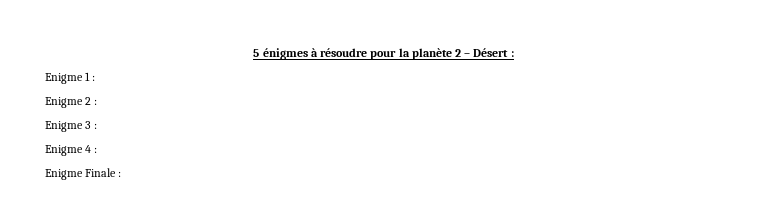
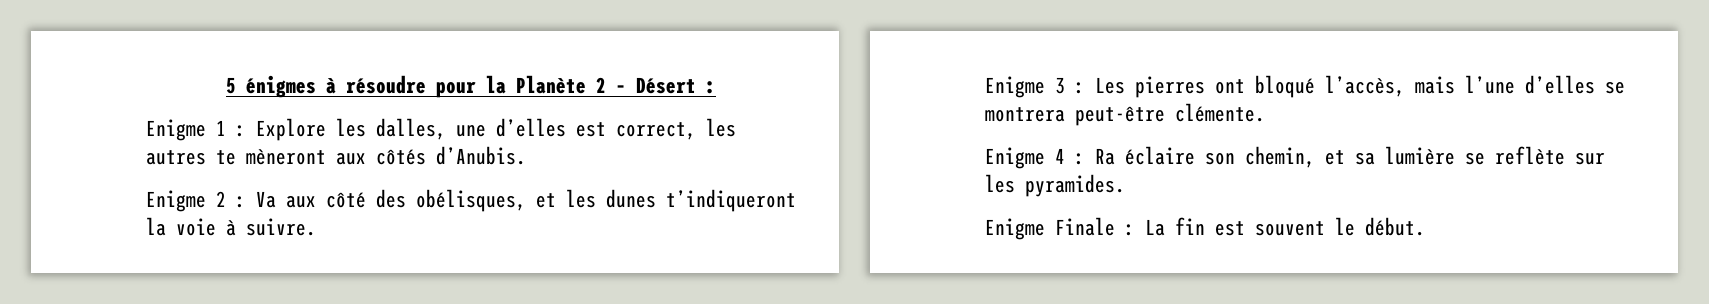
- 5 énigmes à résoudre pour la planète 2 – Désert :
+ 5 énigmes à résoudre pour la Planète 2 – Désert :
- Enigme 1 :
- Enigme 2 :
- Enigme 3 :
- Enigme 4 :
- Enigme Finale :
+ Enigme 1 : Explore les dalles, une d’elles est correct, les autres te mèneront aux côtés d’Anubis.
+ Enigme 2 : Va aux côté des obélisques, et les dunes t’indiqueront la voie à suivre.
+ Enigme 3 : Les pierres ont bloqué l’accès, mais l’une d’elles se montrera peut-être clémente.
+ Enigme 4 : Ra éclaire son chemin, et sa lumière se reflète sur les pyramides.
+ Enigme Finale : La fin est souvent le début.

